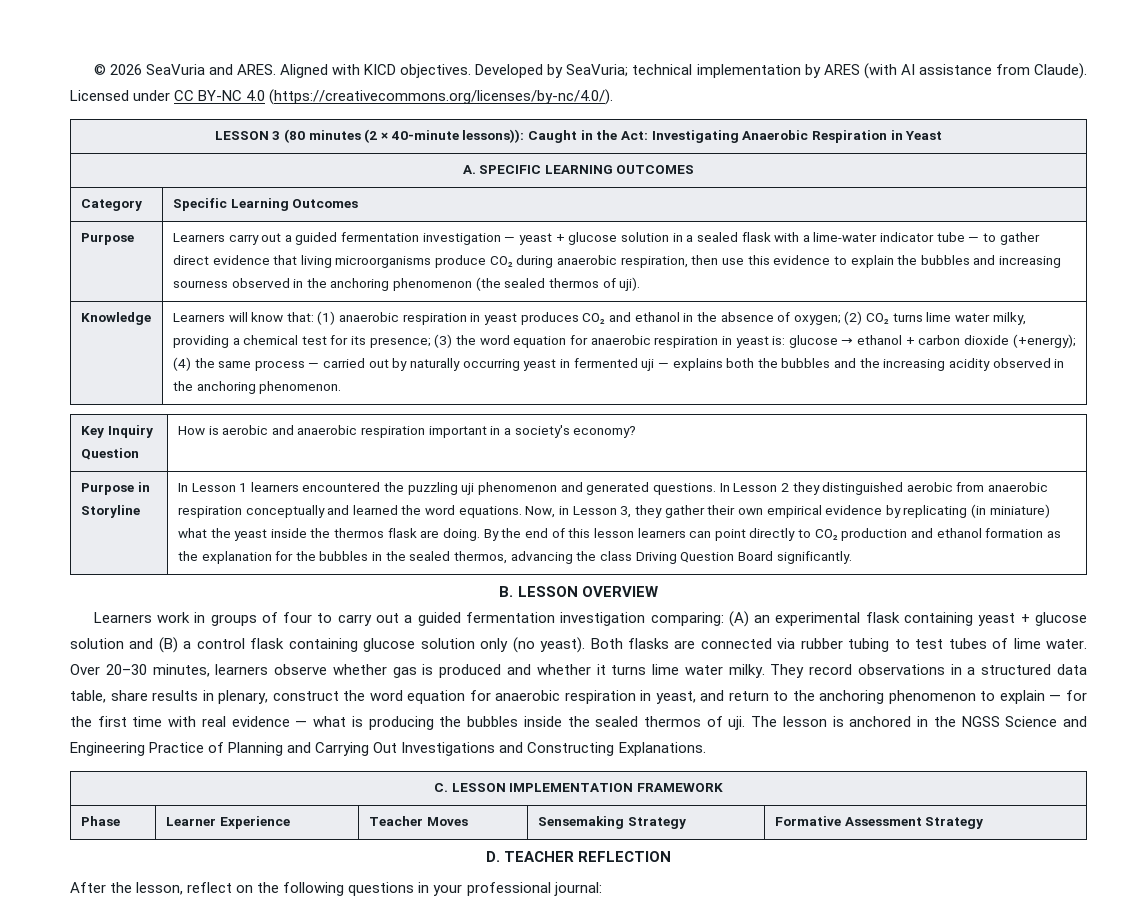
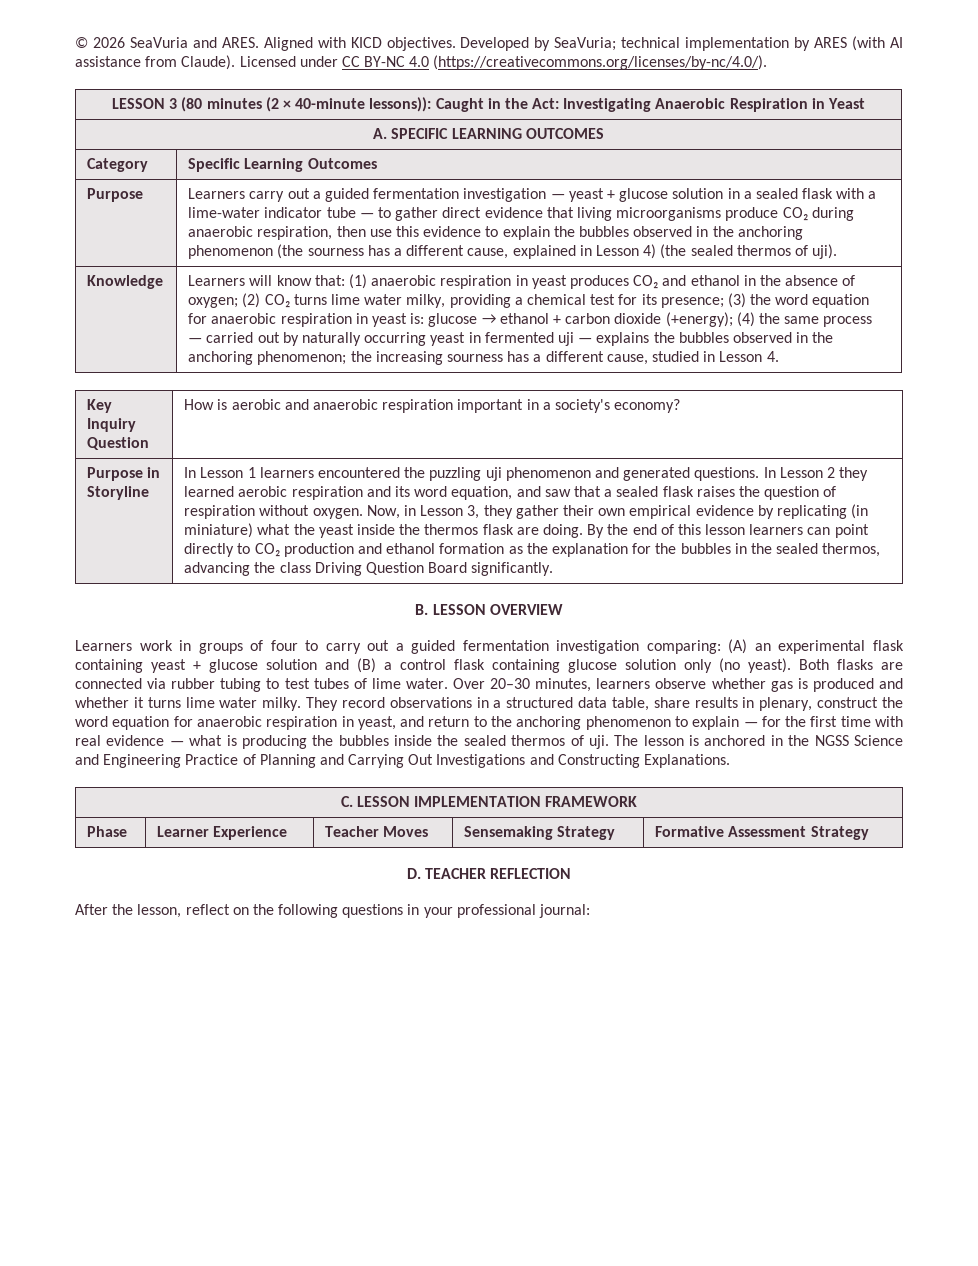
- Learners carry out a guided fermentation investigation — yeast + glucose solution in a sealed flask with a lime-water indicator tube — to gather direct evidence that living microorganisms produce CO₂ during anaerobic respiration, then use this evidence to explain the bubbles and increasing sourness observed in the anchoring phenomenon (the sealed thermos of uji).
+ Learners carry out a guided fermentation investigation — yeast + glucose solution in a sealed flask with a lime-water indicator tube — to gather direct evidence that living microorganisms produce CO₂ during anaerobic respiration, then use this evidence to explain the bubbles observed in the anchoring phenomenon (the sourness has a different cause, explained in Lesson 4) (the sealed thermos of uji).
- (4) the same process — carried out by naturally occurring yeast in fermented uji — explains both the bubbles and the increasing acidity observed in the anchoring phenomenon.
+ (4) the same process — carried out by naturally occurring yeast in fermented uji — explains the bubbles observed in the anchoring phenomenon; the increasing sourness has a different cause, studied in Lesson 4.
- In Lesson 2 they distinguished aerobic from anaerobic respiration conceptually and learned the word equations.
+ In Lesson 2 they learned aerobic respiration and its word equation, and saw that a sealed flask raises the question of respiration without oxygen.

